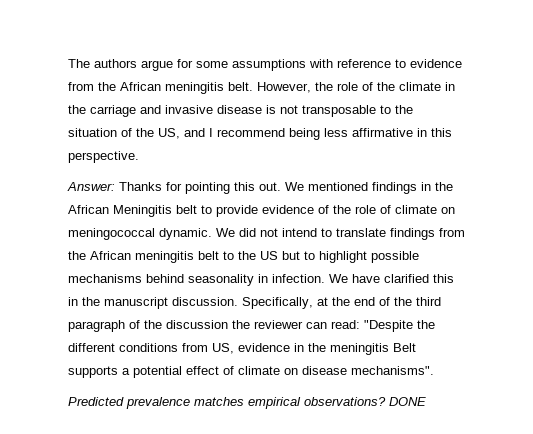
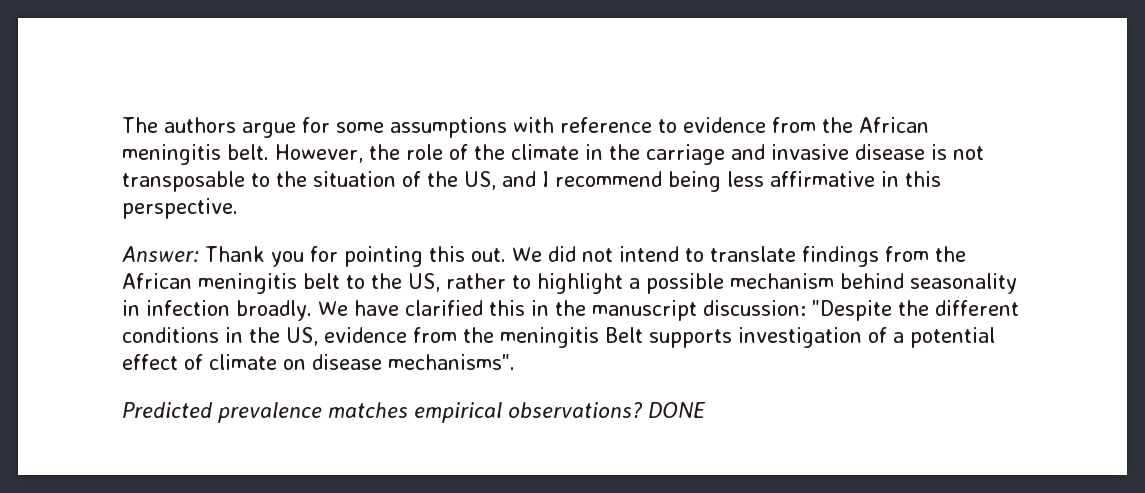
- Answer: Thanks for pointing this out.
+ Answer: Thank you for pointing this out.
- We mentioned findings in the African Meningitis belt to provide evidence of the role of climate on meningococcal dynamic. We did not intend to translate findings from the African meningitis belt to the US but to highlight possible mechanisms behind seasonality in infection.
+ We did not intend to translate findings from the African meningitis belt to the US, rather to highlight a possible mechanism behind seasonality in infection broadly.
- We have clarified this in the manuscript discussion. Specifically, at the end of the third paragraph of the discussion the reviewer can read: "Despite the different conditions from US, evidence in the meningitis Belt supports a potential effect of climate on disease mechanisms".
+ We have clarified this in the manuscript discussion: "Despite the different conditions in the US, evidence from the meningitis Belt supports investigation of a potential effect of climate on disease mechanisms".

